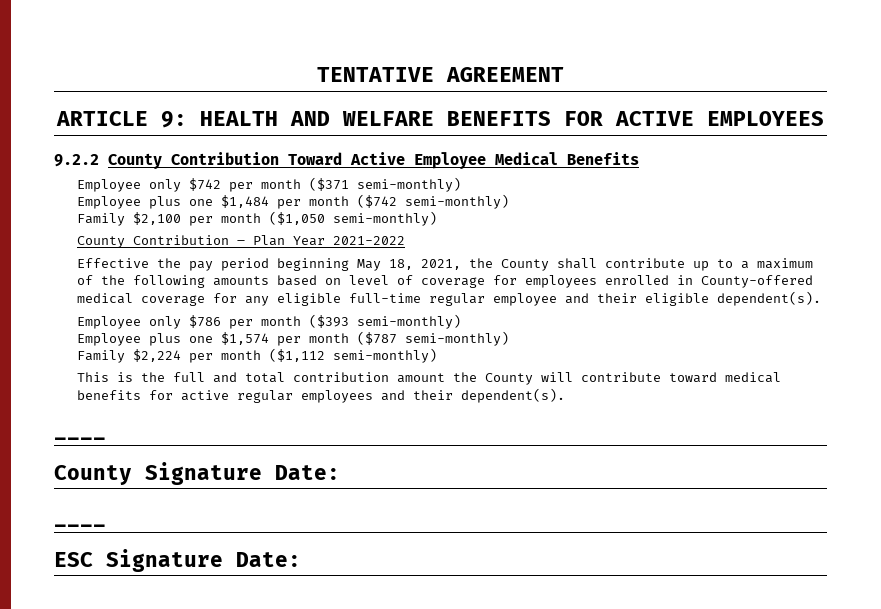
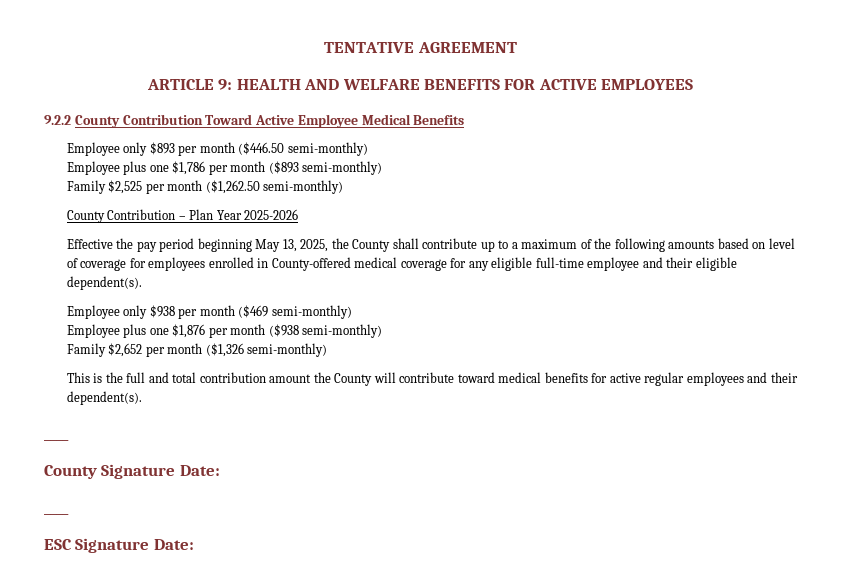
- Employee only $742 per month ($371 semi-monthly)
- Employee plus one $1,484 per month ($742 semi-monthly)
- Family $2,100 per month ($1,050 semi-monthly)
+ Employee only $893 per month ($446.50 semi-monthly)
+ Employee plus one $1,786 per month ($893 semi-monthly)
+ Family $2,525 per month ($1,262.50 semi-monthly)
- County Contribution – Plan Year 2021-2022
+ County Contribution – Plan Year 2025-2026
- Effective the pay period beginning May 18, 2021, the County shall contribute up to a maximum of the following amounts based on level of coverage for employees enrolled in County-offered medical coverage for any eligible full-time regular employee and their eligible dependent(s).
+ Effective the pay period beginning May 13, 2025, the County shall contribute up to a maximum of the following amounts based on level of coverage for employees enrolled in County-offered medical coverage for any eligible full-time employee and their eligible dependent(s).
- Employee only $786 per month ($393 semi-monthly)
- Employee plus one $1,574 per month ($787 semi-monthly)
- Family $2,224 per month ($1,112 semi-monthly)
+ Employee only $938 per month ($469 semi-monthly)
+ Employee plus one $1,876 per month ($938 semi-monthly)
+ Family $2,652 per month ($1,326 semi-monthly)

